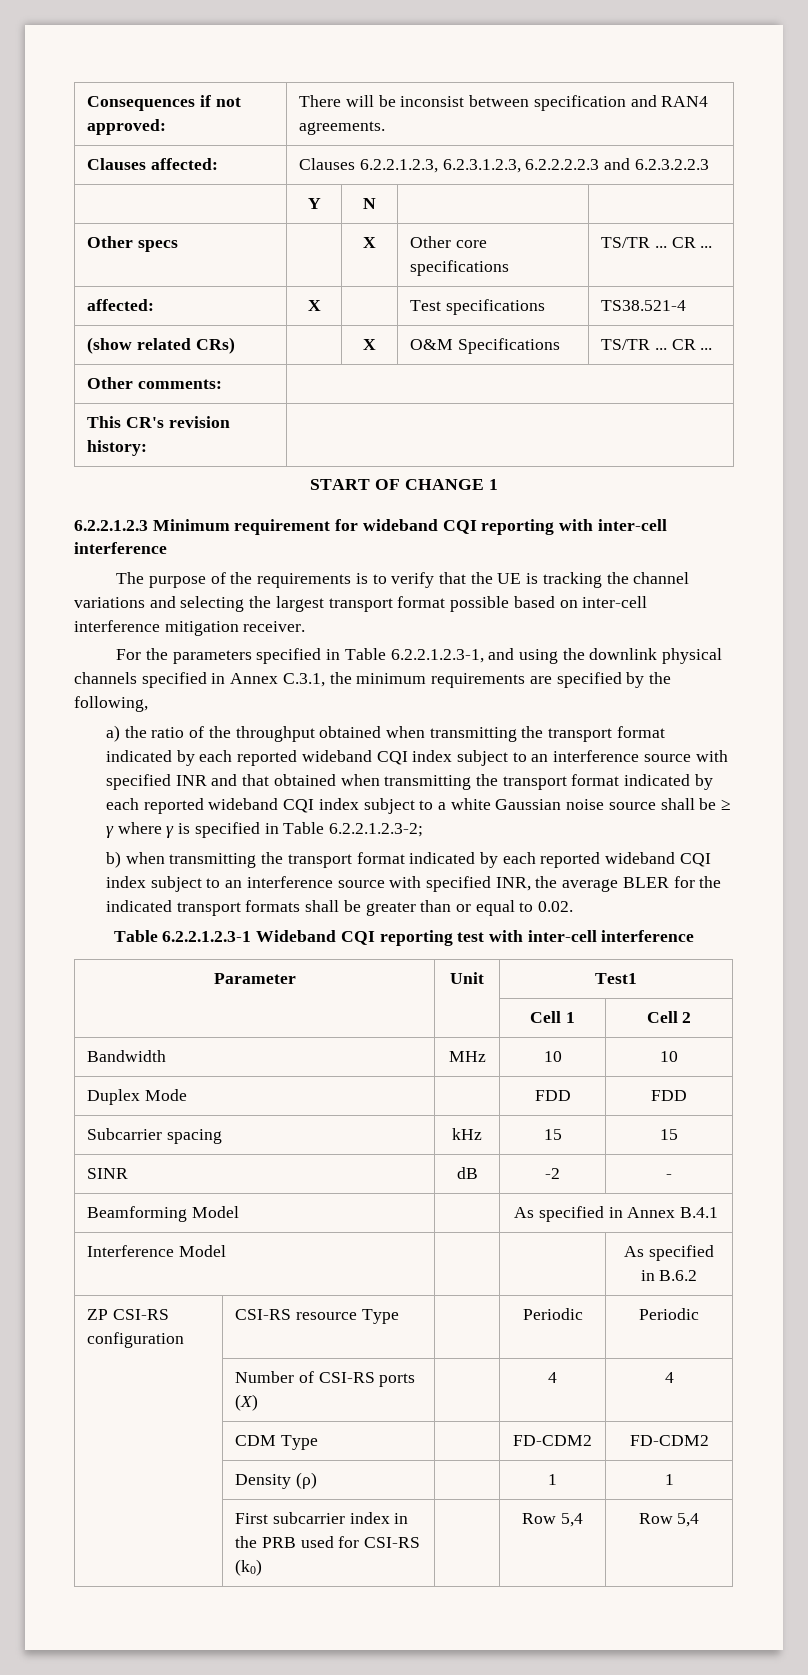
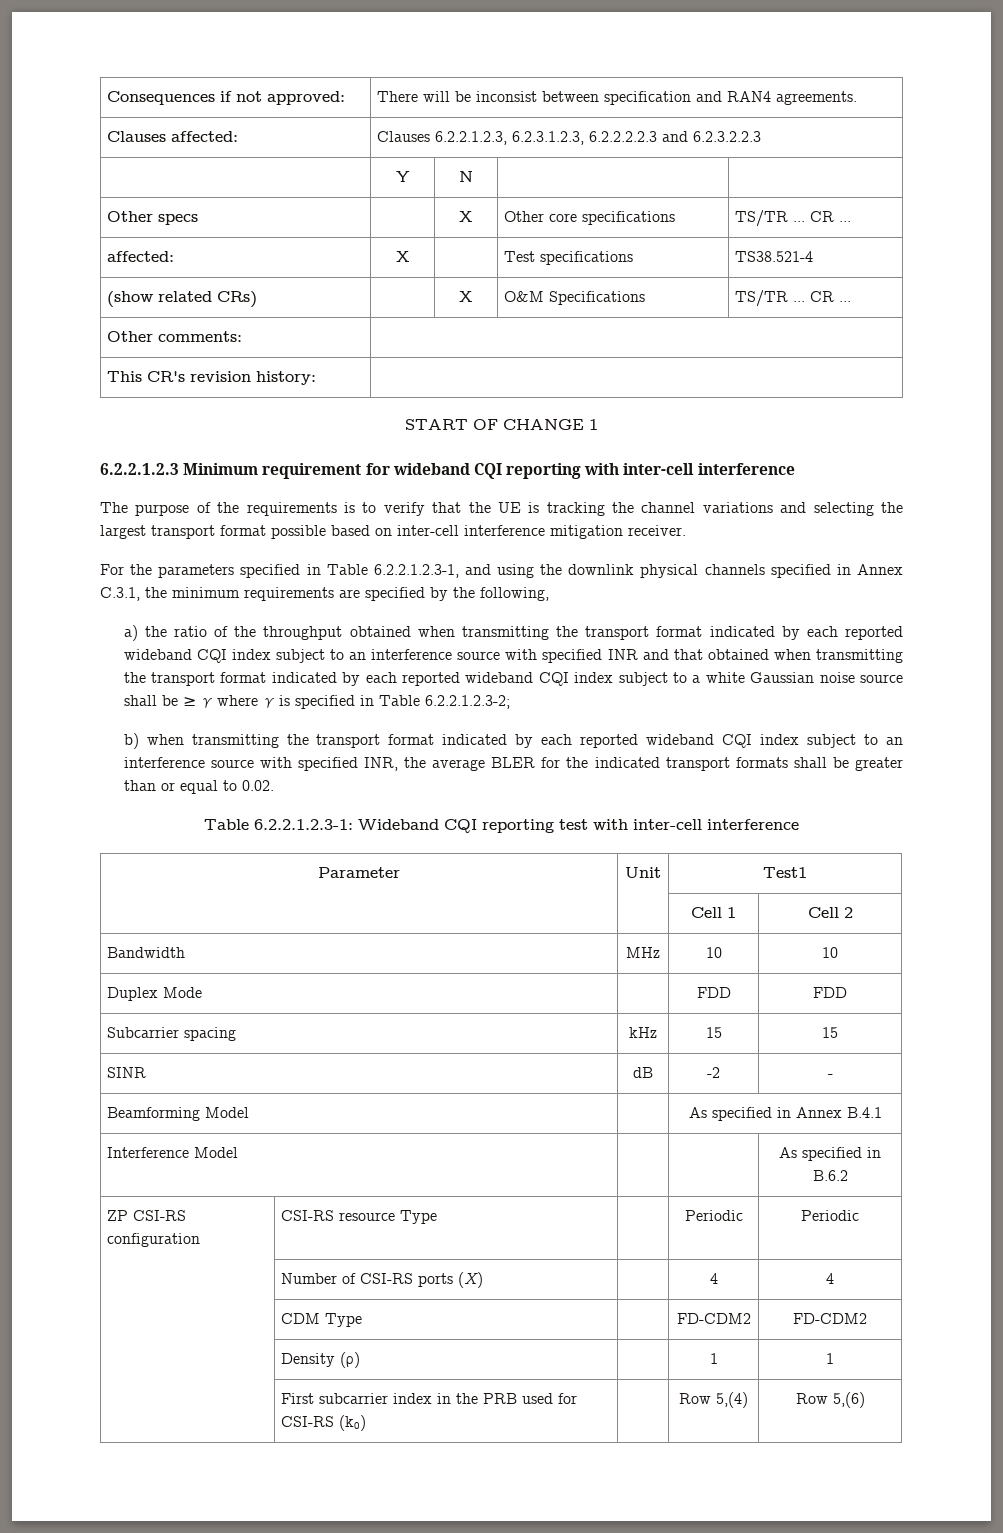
- Table 6.2.2.1.2.3-1 Wideband CQI reporting test with inter-cell interference
+ Table 6.2.2.1.2.3-1: Wideband CQI reporting test with inter-cell interference
- | First subcarrier index in the PRB used for CSI-RS (k0) | | Row 5,4 | Row 5,4
+ | First subcarrier index in the PRB used for CSI-RS (k0) | | Row 5,(4) | Row 5,(6)

